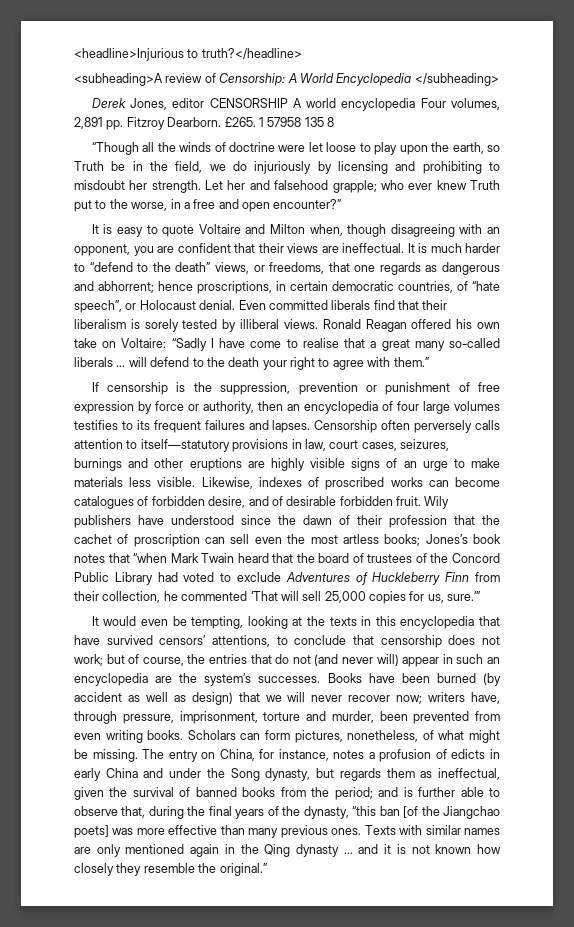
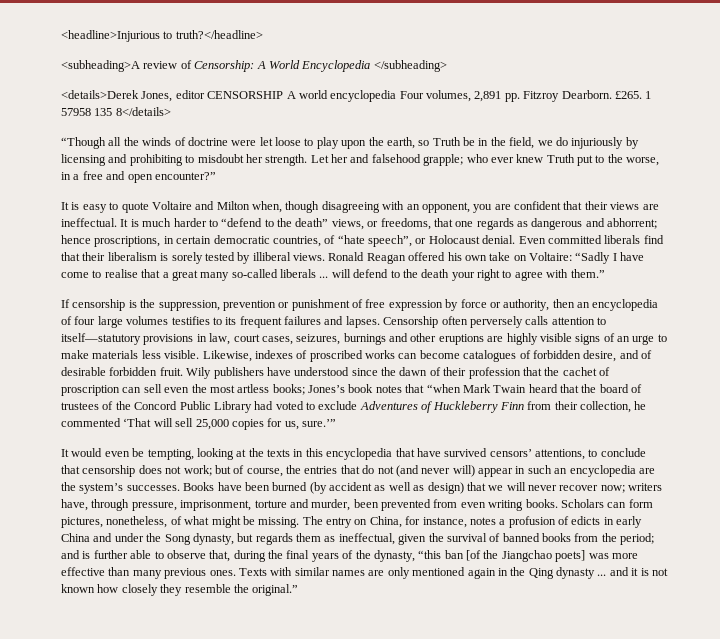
- Derek Jones, editor CENSORSHIP A world encyclopedia Four volumes, 2,891 pp. Fitzroy Dearborn.
+ <details>Derek Jones, editor CENSORSHIP A world encyclopedia Four volumes, 2,891 pp. Fitzroy Dearborn.
- 1 57958 135 8
+ 1 57958 135 8</details>

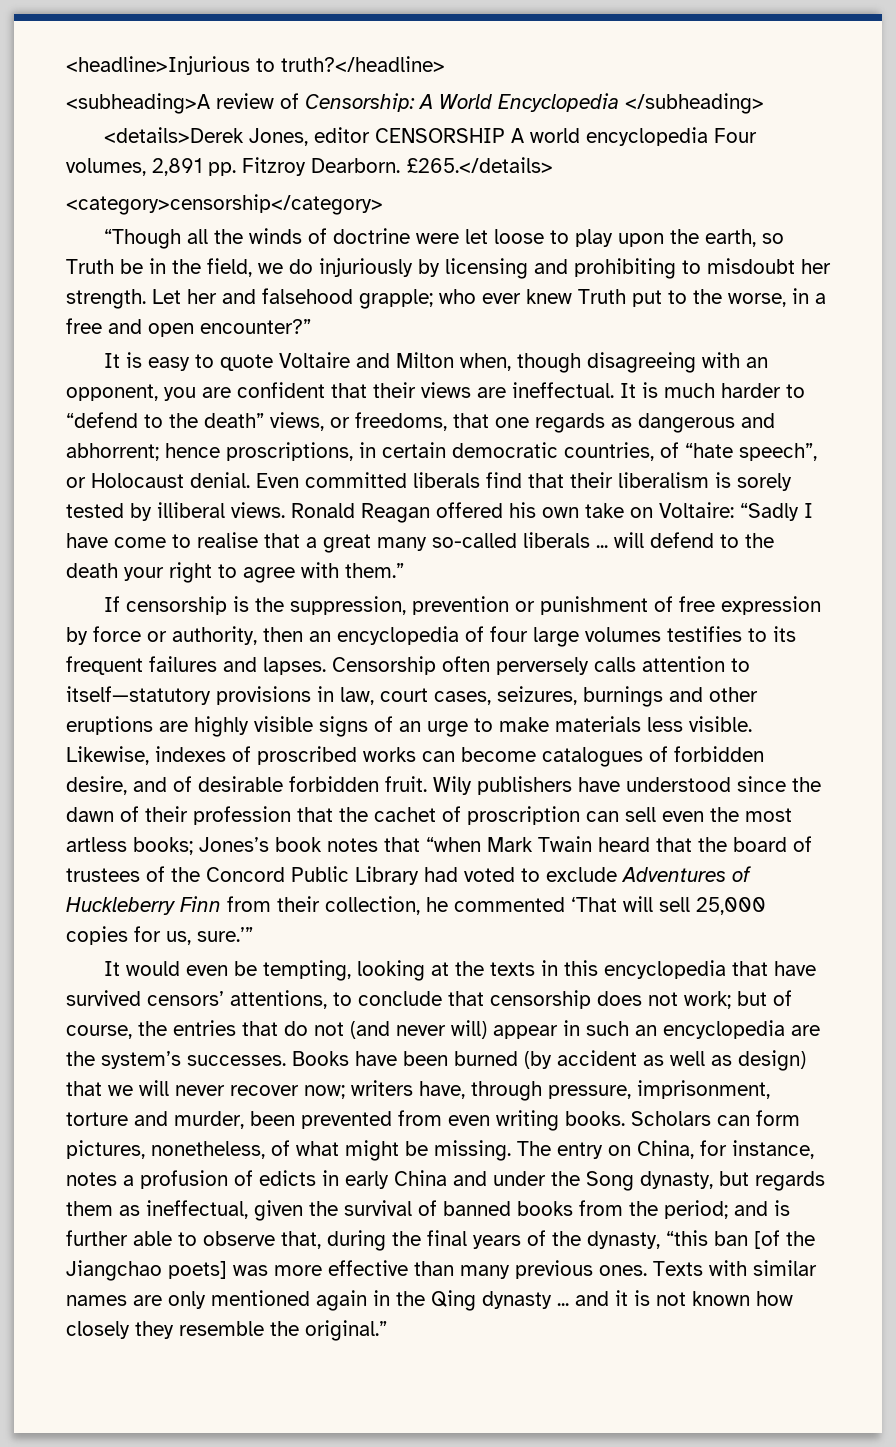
- £265. 1 57958 135 8</details>
+ £265.</details>
+ <category>censorship</category>

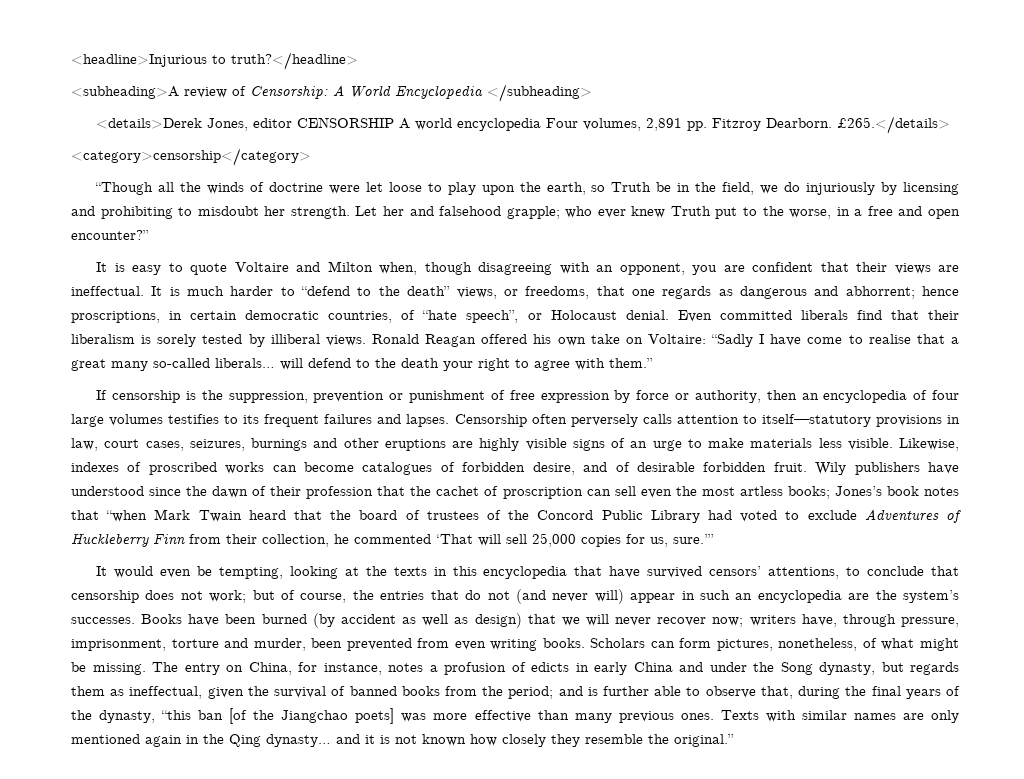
- Ronald Reagan offered his own take on Voltaire: “Sadly I have come to realise that a great many so-called liberals ... will defend to the death your right to agree with them.”
+ Ronald Reagan offered his own take on Voltaire: “Sadly I have come to realise that a great many so-called liberals… will defend to the death your right to agree with them.”
- Texts with similar names are only mentioned again in the Qing dynasty ... and it is not known how closely they resemble the original.”
+ Texts with similar names are only mentioned again in the Qing dynasty… and it is not known how closely they resemble the original.”

